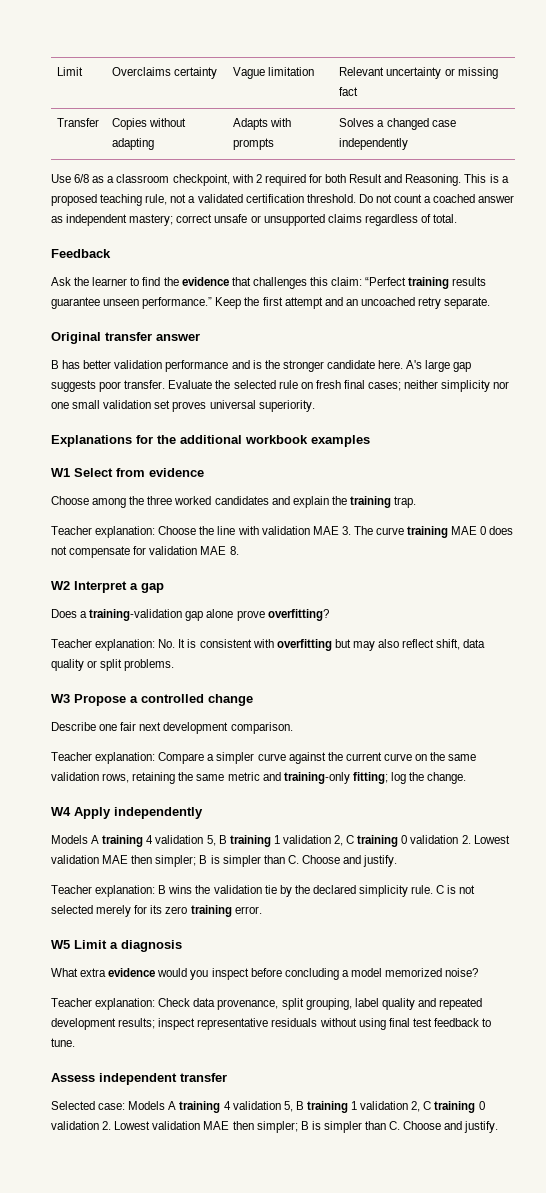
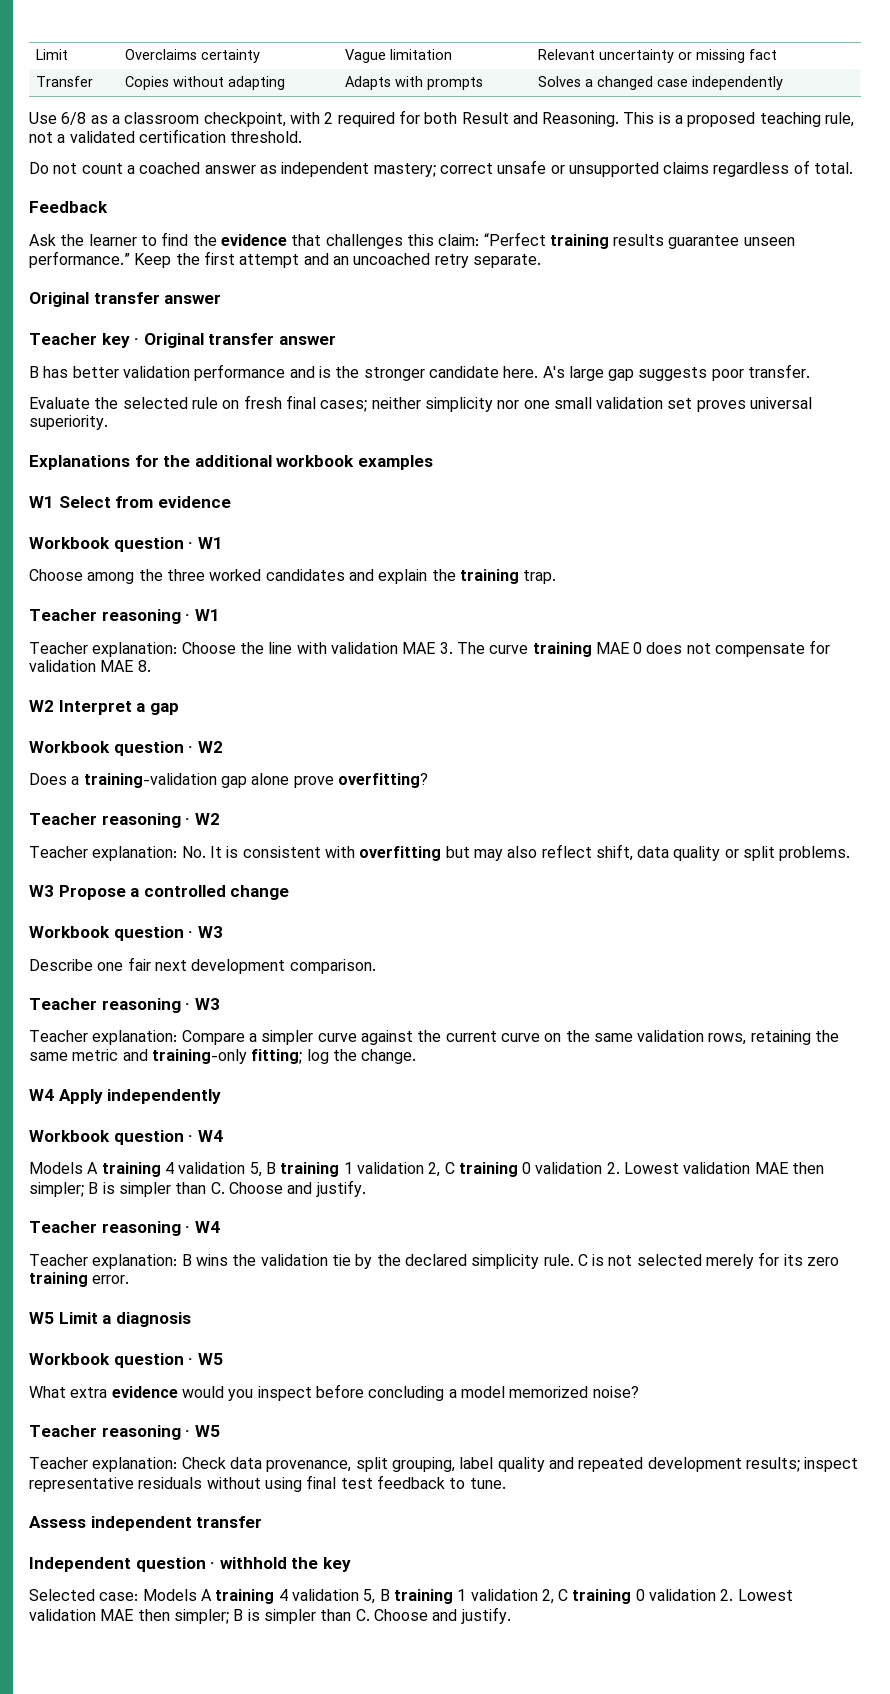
- This is a proposed teaching rule, not a validated certification threshold. Do not count a coached answer as independent mastery; correct unsafe or unsupported claims regardless of total.
+ This is a proposed teaching rule, not a validated certification threshold.
+ Do not count a coached answer as independent mastery; correct unsafe or unsupported claims regardless of total.
+ Teacher key · Original transfer answer
- A's large gap suggests poor transfer. Evaluate the selected rule on fresh final cases; neither simplicity nor one small validation set proves universal superiority.
+ A's large gap suggests poor transfer.
+ Evaluate the selected rule on fresh final cases; neither simplicity nor one small validation set proves universal superiority.
+ Workbook question · W1
+ Teacher reasoning · W1
+ Workbook question · W2
+ Teacher reasoning · W2
+ Workbook question · W3
+ Teacher reasoning · W3
+ Workbook question · W4
+ Teacher reasoning · W4
+ Workbook question · W5
+ Teacher reasoning · W5
+ Independent question · withhold the key

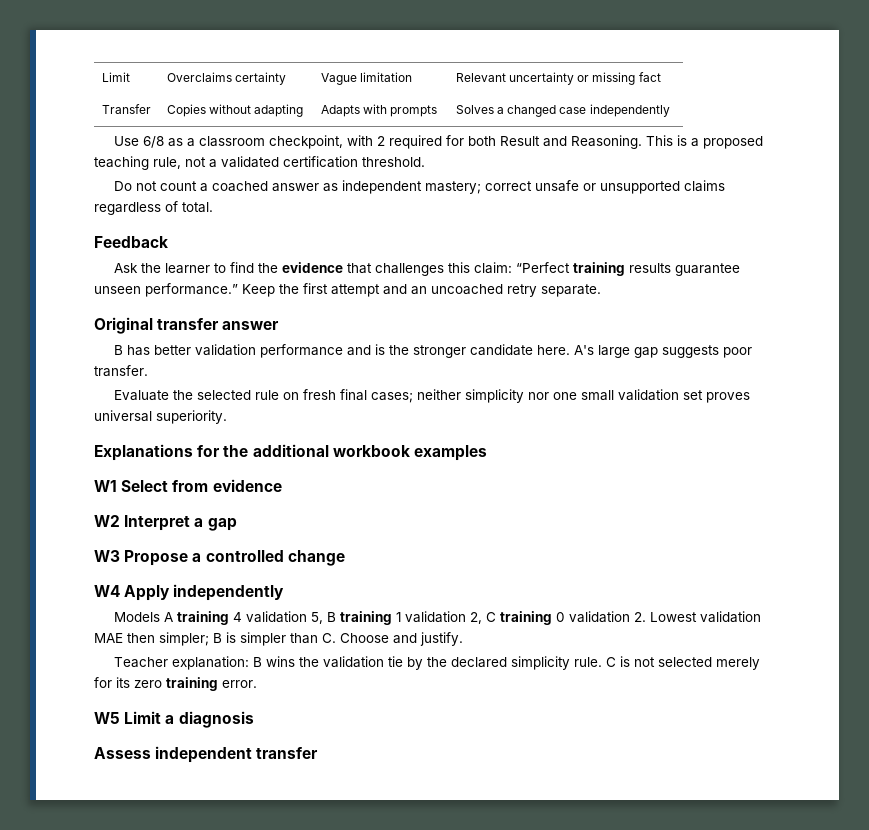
- Teacher key · Original transfer answer
- Workbook question · W1
- Choose among the three worked candidates and explain the training trap.
- Teacher reasoning · W1
- Teacher explanation: Choose the line with validation MAE 3. The curve training MAE 0 does not compensate for validation MAE 8.
  W2 Interpret a gap
- Workbook question · W2
- Does a training-validation gap alone prove overfitting?
- Teacher reasoning · W2
- Teacher explanation: No. It is consistent with overfitting but may also reflect shift, data quality or split problems.
- Workbook question · W3
- Describe one fair next development comparison.
- Teacher reasoning · W3
- Teacher explanation: Compare a simpler curve against the current curve on the same validation rows, retaining the same metric and training-only fitting; log the change.
- Workbook question · W4
- Teacher reasoning · W4
- Workbook question · W5
- What extra evidence would you inspect before concluding a model memorized noise?
- Teacher reasoning · W5
- Teacher explanation: Check data provenance, split grouping, label quality and repeated development results; inspect representative residuals without using final test feedback to tune.
  Assess independent transfer
- Independent question · withhold the key
- Selected case: Models A training 4 validation 5, B training 1 validation 2, C training 0 validation 2. Lowest validation MAE then simpler; B is simpler than C. Choose and justify.

